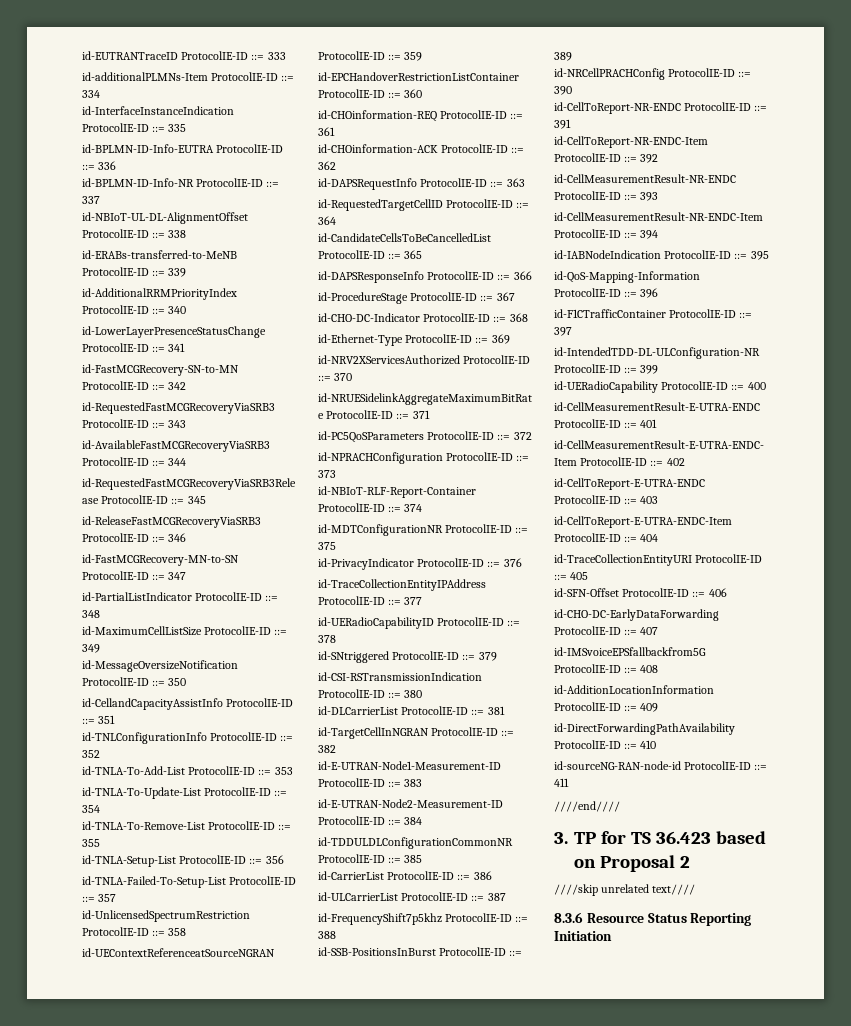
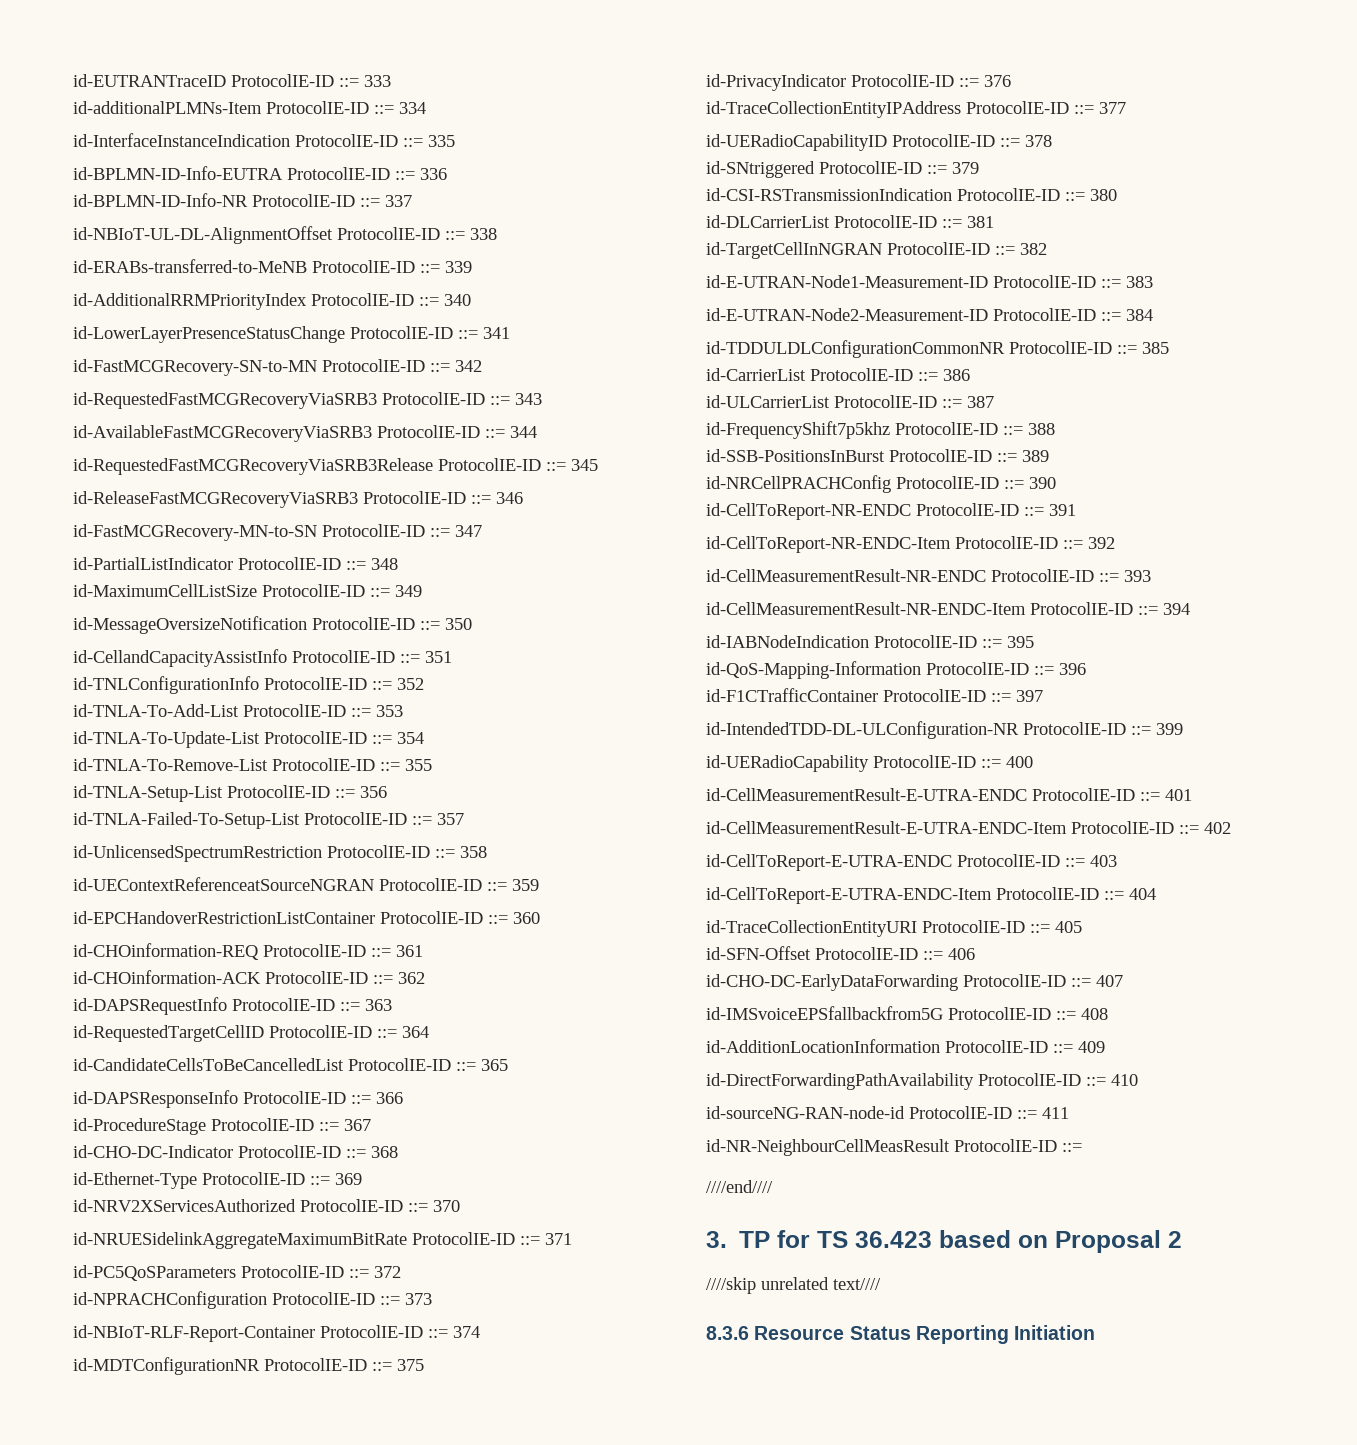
+ id-NR-NeighbourCellMeasResult ProtocolIE-ID ::=

